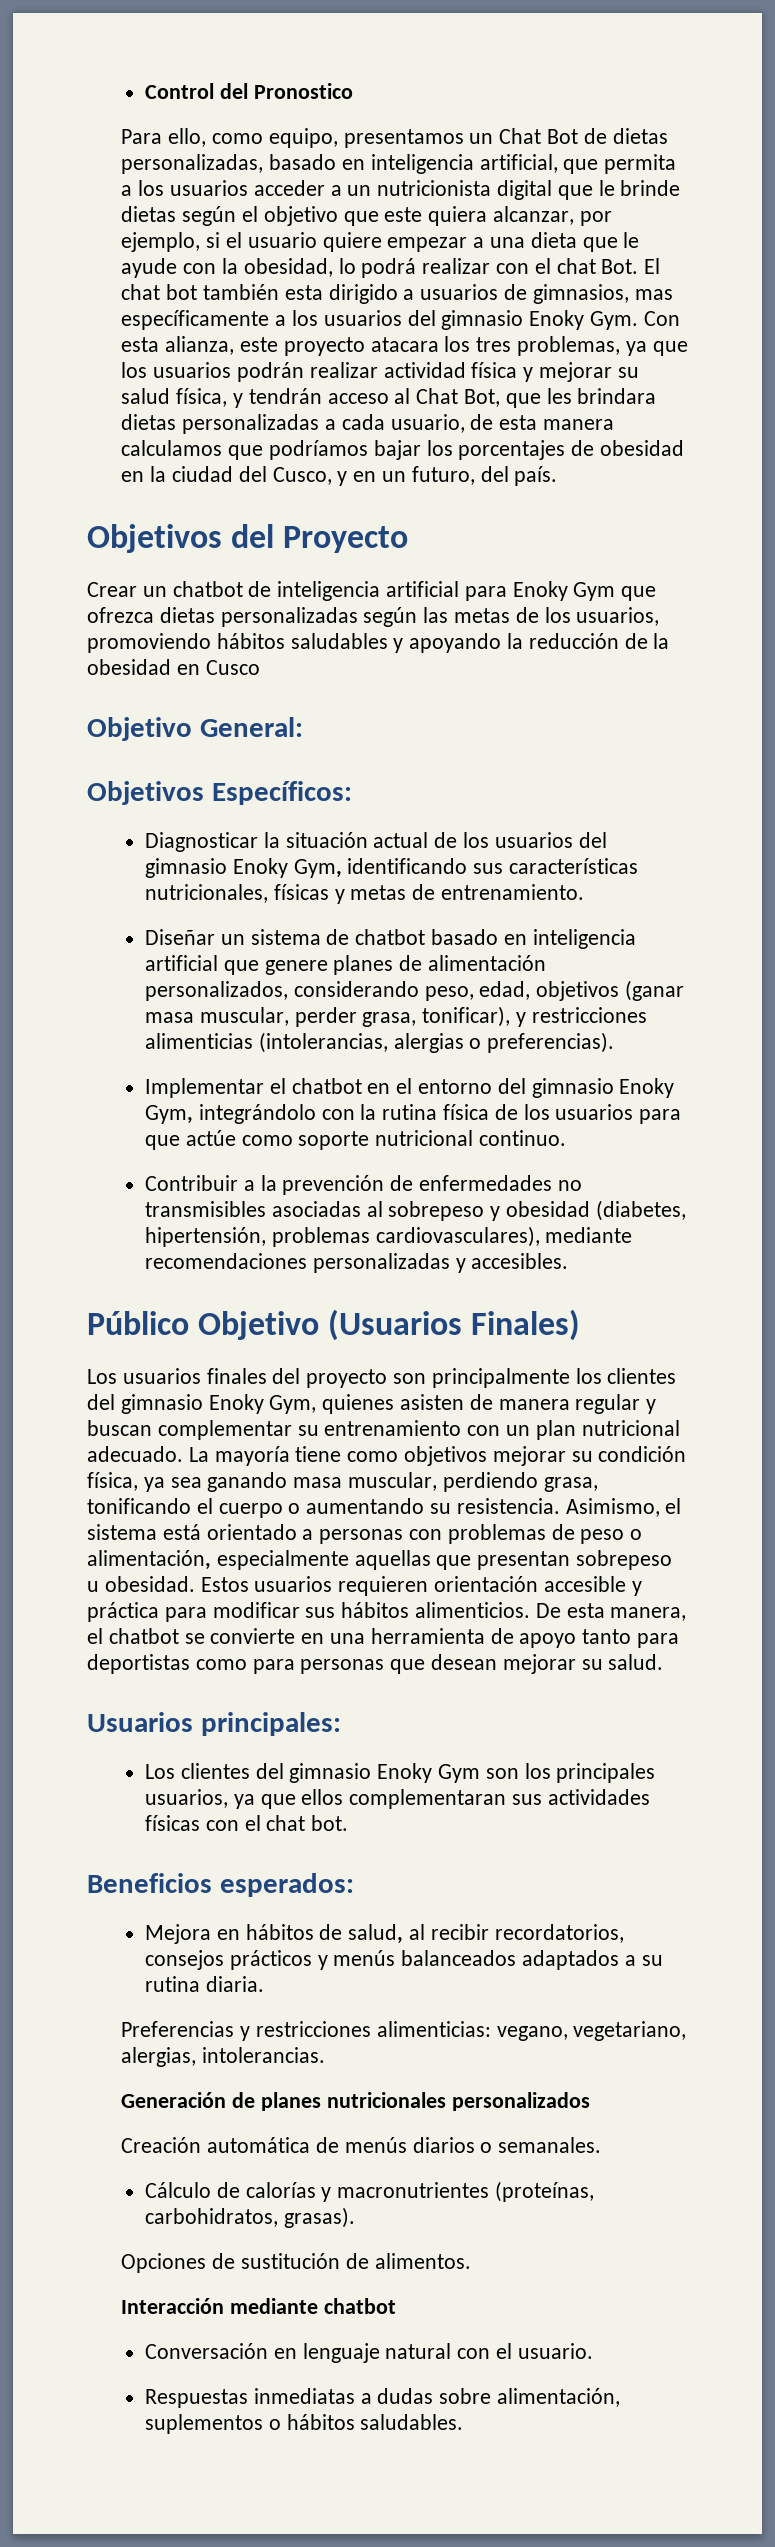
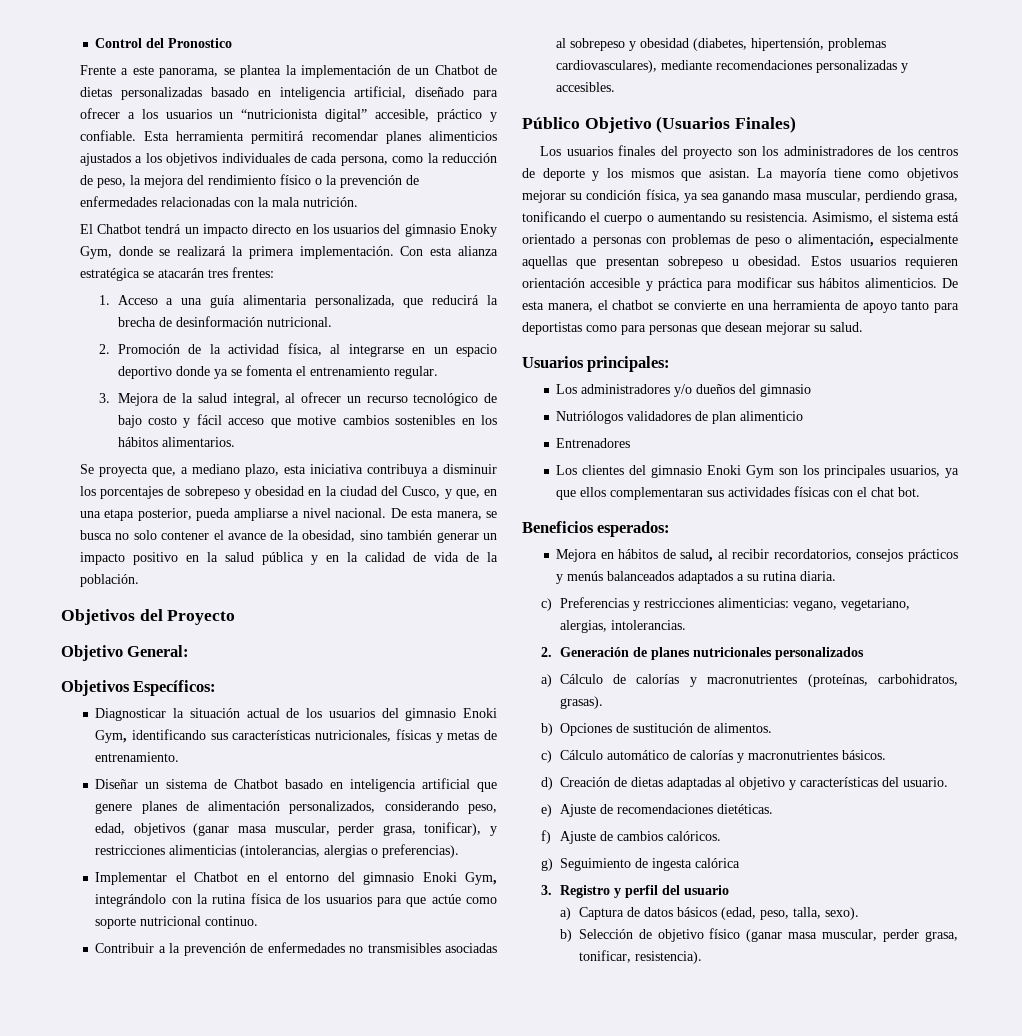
- Para ello, como equipo, presentamos un Chat Bot de dietas personalizadas, basado en inteligencia artificial, que permita a los usuarios acceder a un nutricionista digital que le brinde dietas según el objetivo que este quiera alcanzar, por ejemplo, si el usuario quiere empezar a una dieta que le ayude con la obesidad, lo podrá realizar con el chat Bot. El chat bot también esta dirigido a usuarios de gimnasios, mas específicamente a los usuarios del gimnasio Enoky Gym. Con esta alianza, este proyecto atacara los tres problemas, ya que los usuarios podrán realizar actividad física y mejorar su salud física, y tendrán acceso al Chat Bot, que les brindara dietas personalizadas a cada usuario, de esta manera calculamos que podríamos bajar los porcentajes de obesidad en la ciudad del Cusco, y en un futuro, del país.
+ Frente a este panorama, se plantea la implementación de un Chatbot de dietas personalizadas basado en inteligencia artificial, diseñado para ofrecer a los usuarios un “nutricionista digital” accesible, práctico y confiable. Esta herramienta permitirá recomendar planes alimenticios ajustados a los objetivos individuales de cada persona, como la reducción de peso, la mejora del rendimiento físico o la prevención de enfermedades relacionadas con la mala nutrición.
+ El Chatbot tendrá un impacto directo en los usuarios del gimnasio Enoky Gym, donde se realizará la primera implementación. Con esta alianza estratégica se atacarán tres frentes:
+ 1. Acceso a una guía alimentaria personalizada, que reducirá la brecha de desinformación nutricional.
+ 2. Promoción de la actividad física, al integrarse en un espacio deportivo donde ya se fomenta el entrenamiento regular.
+ 3. Mejora de la salud integral, al ofrecer un recurso tecnológico de bajo costo y fácil acceso que motive cambios sostenibles en los hábitos alimentarios.
+ Se proyecta que, a mediano plazo, esta iniciativa contribuya a disminuir los porcentajes de sobrepeso y obesidad en la ciudad del Cusco, y que, en una etapa posterior, pueda ampliarse a nivel nacional. De esta manera, se busca no solo contener el avance de la obesidad, sino también generar un impacto positivo en la salud pública y en la calidad de vida de la población.
  Objetivos del Proyecto
- Crear un chatbot de inteligencia artificial para Enoky Gym que ofrezca dietas personalizadas según las metas de los usuarios, promoviendo hábitos saludables y apoyando la reducción de la obesidad en Cusco
- Diagnosticar la situación actual de los usuarios del gimnasio Enoky Gym, identificando sus características nutricionales, físicas y metas de entrenamiento.
+ Diagnosticar la situación actual de los usuarios del gimnasio Enoki Gym, identificando sus características nutricionales, físicas y metas de entrenamiento.
- Diseñar un sistema de chatbot basado en inteligencia artificial que genere planes de alimentación personalizados, considerando peso, edad, objetivos (ganar masa muscular, perder grasa, tonificar), y restricciones alimenticias (intolerancias, alergias o preferencias).
+ Diseñar un sistema de Chatbot basado en inteligencia artificial que genere planes de alimentación personalizados, considerando peso, edad, objetivos (ganar masa muscular, perder grasa, tonificar), y restricciones alimenticias (intolerancias, alergias o preferencias).
- Implementar el chatbot en el entorno del gimnasio Enoky Gym, integrándolo con la rutina física de los usuarios para que actúe como soporte nutricional continuo.
+ Implementar el Chatbot en el entorno del gimnasio Enoki Gym, integrándolo con la rutina física de los usuarios para que actúe como soporte nutricional continuo.
- Los usuarios finales del proyecto son principalmente los clientes del gimnasio Enoky Gym, quienes asisten de manera regular y buscan complementar su entrenamiento con un plan nutricional adecuado.
+ Los usuarios finales del proyecto son los administradores de los centros de deporte y los mismos que asistan.
+ Los administradores y/o dueños del gimnasio
+ Nutriólogos validadores de plan alimenticio
+ Entrenadores
- Los clientes del gimnasio Enoky Gym son los principales usuarios, ya que ellos complementaran sus actividades físicas con el chat bot.
+ Los clientes del gimnasio Enoki Gym son los principales usuarios, ya que ellos complementaran sus actividades físicas con el chat bot.
- Preferencias y restricciones alimenticias: vegano, vegetariano, alergias, intolerancias.
+ c) Preferencias y restricciones alimenticias: vegano, vegetariano, alergias, intolerancias.
- Generación de planes nutricionales personalizados
+ 2. Generación de planes nutricionales personalizados
- Creación automática de menús diarios o semanales.
- Cálculo de calorías y macronutrientes (proteínas, carbohidratos, grasas).
+ a) Cálculo de calorías y macronutrientes (proteínas, carbohidratos, grasas).
- Opciones de sustitución de alimentos.
+ b) Opciones de sustitución de alimentos.
- Interacción mediante chatbot
- Conversación en lenguaje natural con el usuario.
- Respuestas inmediatas a dudas sobre alimentación, suplementos o hábitos saludables.
+ c) Cálculo automático de calorías y macronutrientes básicos.
+ d) Creación de dietas adaptadas al objetivo y características del usuario.
+ e) Ajuste de recomendaciones dietéticas.
+ f) Ajuste de cambios calóricos.
+ g) Seguimiento de ingesta calórica
+ 3. Registro y perfil del usuario
+ a) Captura de datos básicos (edad, peso, talla, sexo).
+ b) Selección de objetivo físico (ganar masa muscular, perder grasa, tonificar, resistencia).

